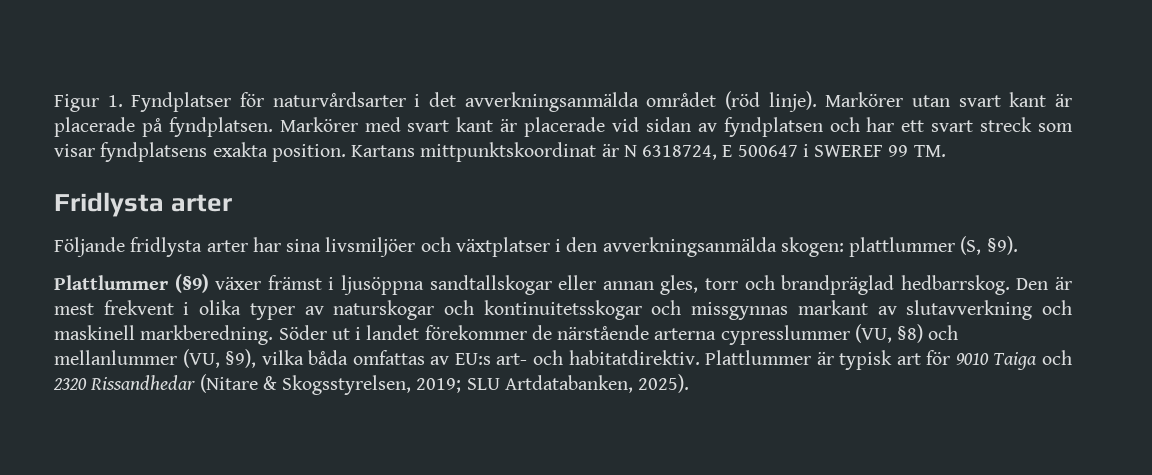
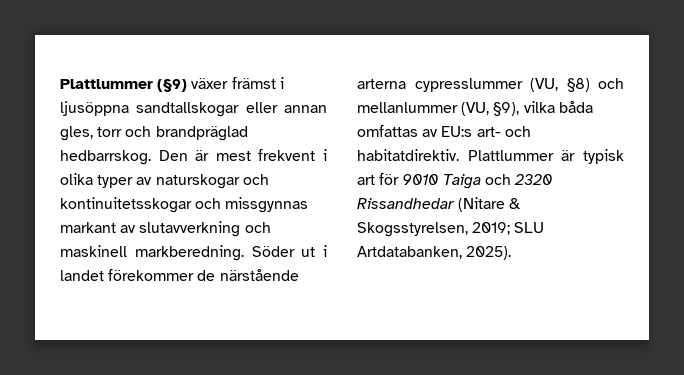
- Figur 1. Fyndplatser för naturvårdsarter i det avverkningsanmälda området (röd linje). Markörer utan svart kant är placerade på fyndplatsen. Markörer med svart kant är placerade vid sidan av fyndplatsen och har ett svart streck som visar fyndplatsens exakta position. Kartans mittpunktskoordinat är N 6318724, E 500647 i SWEREF 99 TM.
- Fridlysta arter
- Följande fridlysta arter har sina livsmiljöer och växtplatser i den avverkningsanmälda skogen: plattlummer (S, §9).

